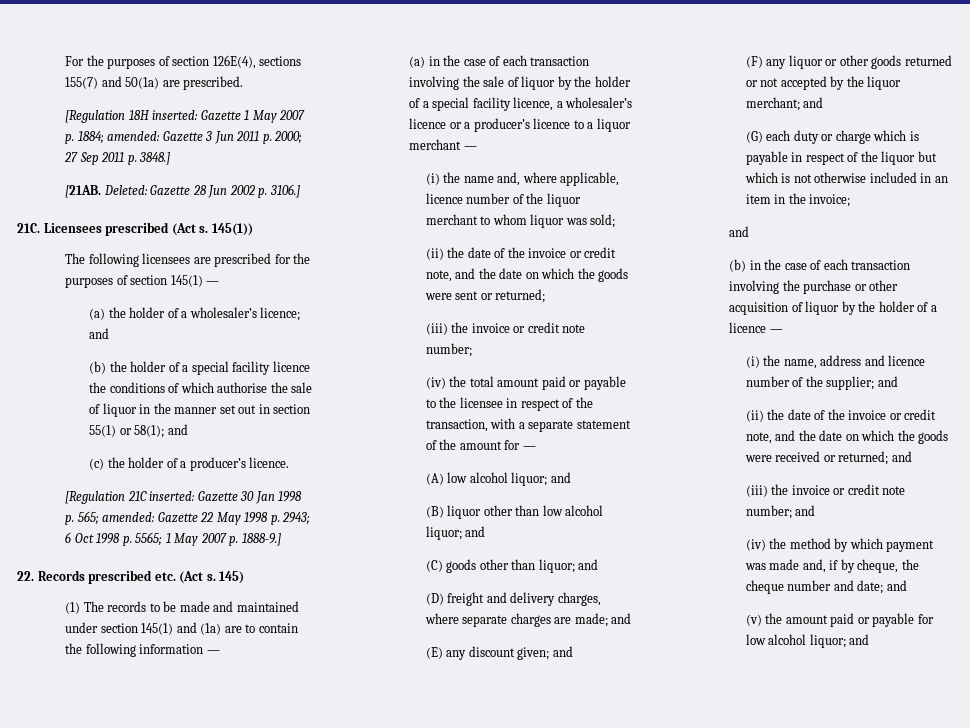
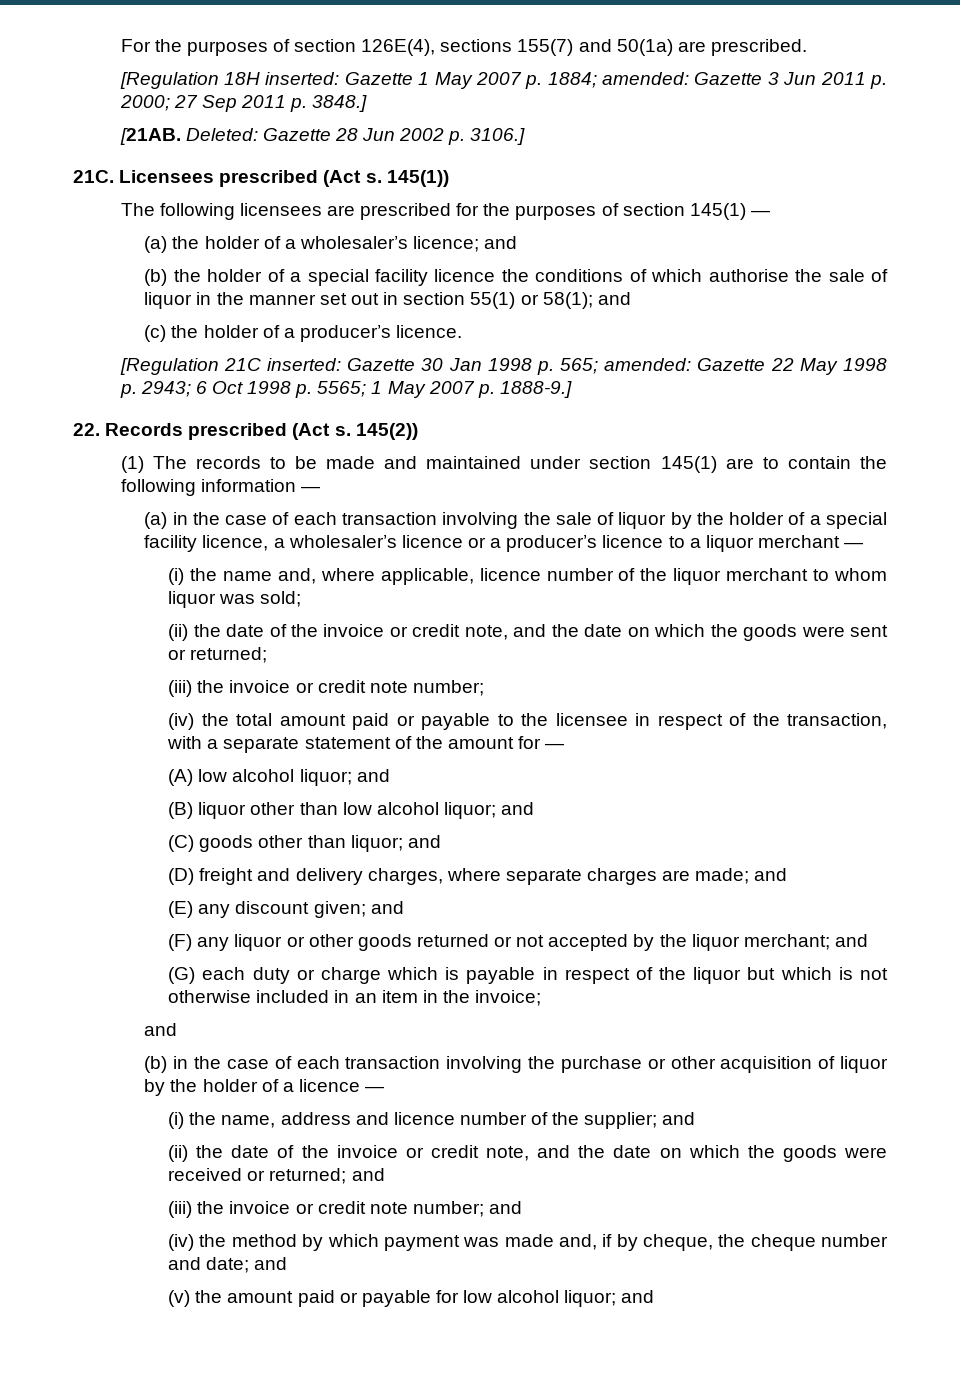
- 22. Records prescribed etc. (Act s. 145)
+ 22. Records prescribed (Act s. 145(2))
- (1) The records to be made and maintained under section 145(1) and (1a) are to contain the following information —
+ (1) The records to be made and maintained under section 145(1) are to contain the following information —

